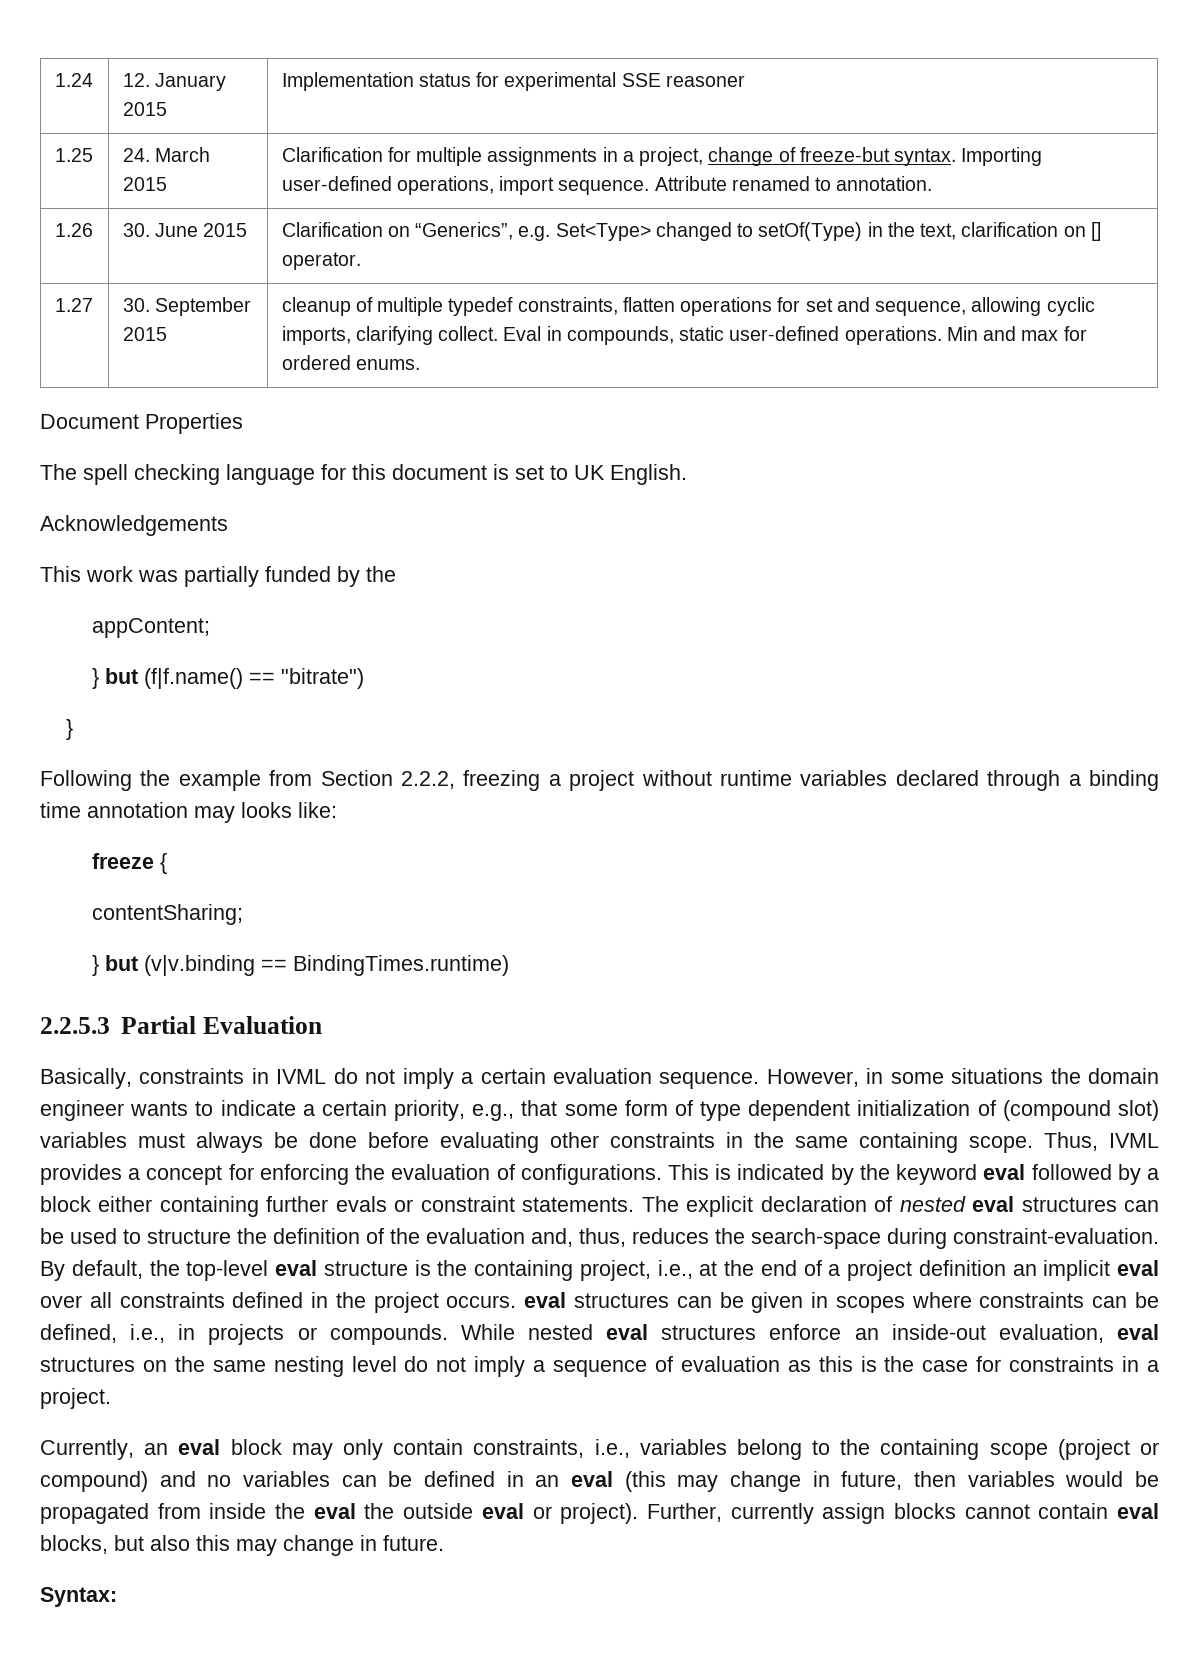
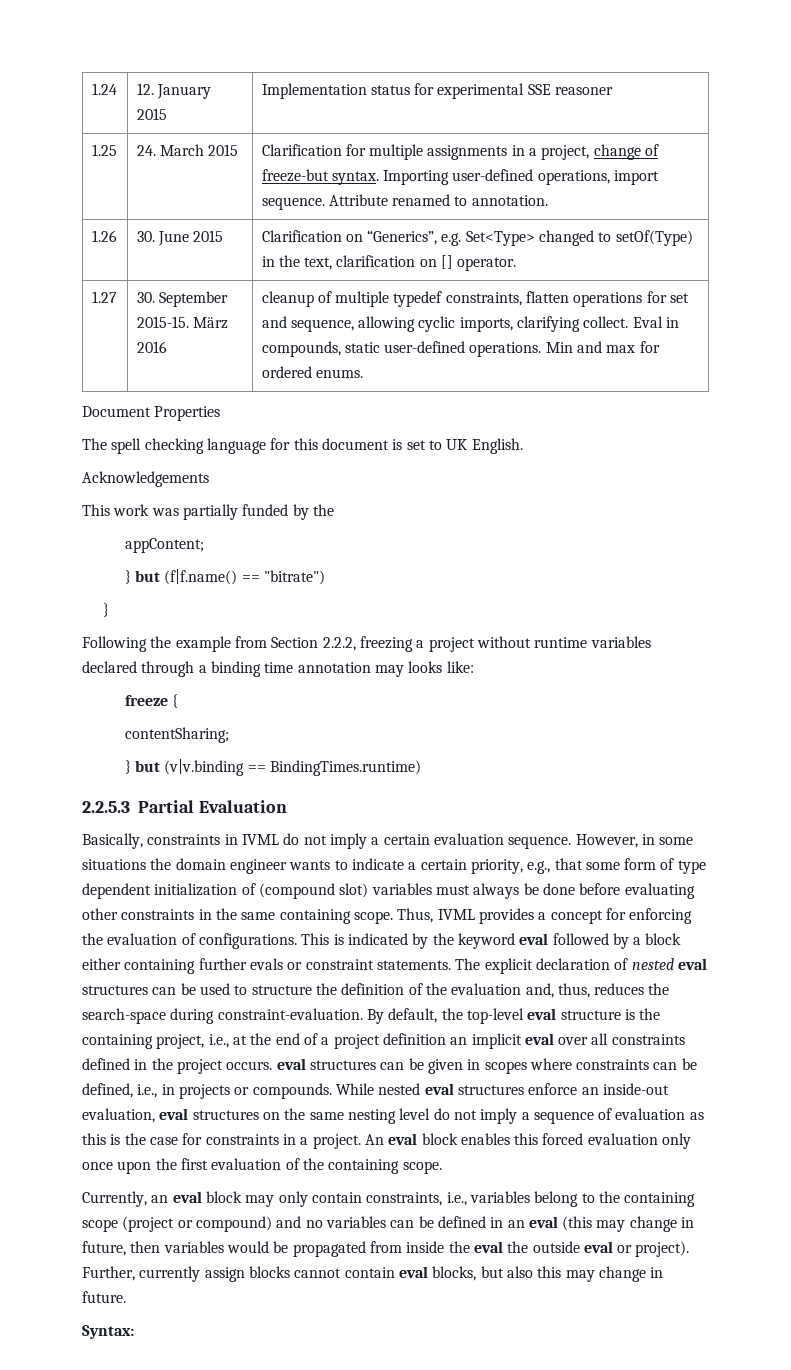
- 1.27 | 30. September 2015 | cleanup of multiple typedef constraints, flatten operations for set and sequence, allowing cyclic imports, clarifying collect. Eval in compounds, static user-defined operations. Min and max for ordered enums.
+ 1.27 | 30. September 2015-15. März 2016 | cleanup of multiple typedef constraints, flatten operations for set and sequence, allowing cyclic imports, clarifying collect. Eval in compounds, static user-defined operations. Min and max for ordered enums.
+ An eval block enables this forced evaluation only once upon the first evaluation of the containing scope.

